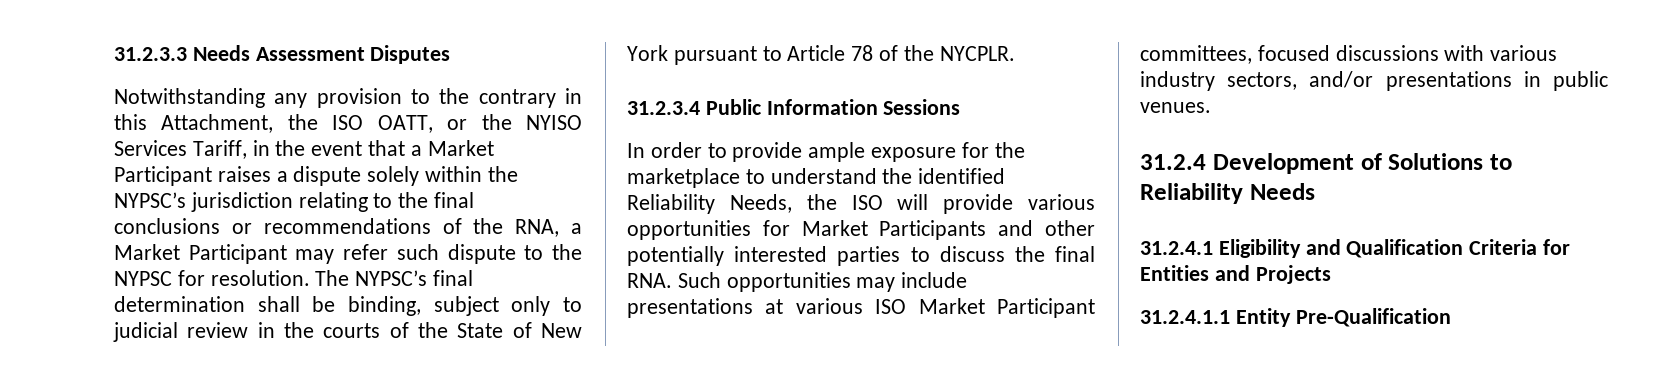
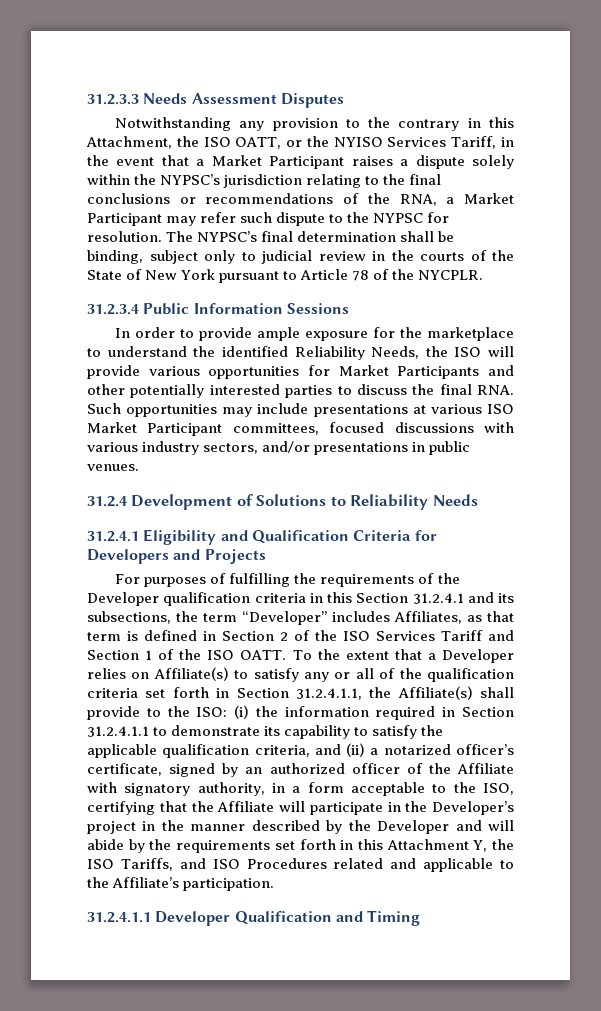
- 31.2.4.1 Eligibility and Qualification Criteria for Entities and Projects
+ 31.2.4.1 Eligibility and Qualification Criteria for Developers and Projects
- 31.2.4.1.1 Entity Pre-Qualification
+ For purposes of fulfilling the requirements of the Developer qualification criteria in this Section 31.2.4.1 and its subsections, the term “Developer” includes Affiliates, as that term is defined in Section 2 of the ISO Services Tariff and Section 1 of the ISO OATT. To the extent that a Developer relies on Affiliate(s) to satisfy any or all of the qualification criteria set forth in Section 31.2.4.1.1, the Affiliate(s) shall provide to the ISO: (i) the information required in Section 31.2.4.1.1 to demonstrate its capability to satisfy the applicable qualification criteria, and (ii) a notarized officer’s certificate, signed by an authorized officer of the Affiliate with signatory authority, in a form acceptable to the ISO, certifying that the Affiliate will participate in the Developer’s project in the manner described by the Developer and will abide by the requirements set forth in this Attachment Y, the ISO Tariffs, and ISO Procedures related and applicable to the Affiliate’s participation.
+ 31.2.4.1.1 Developer Qualification and Timing

